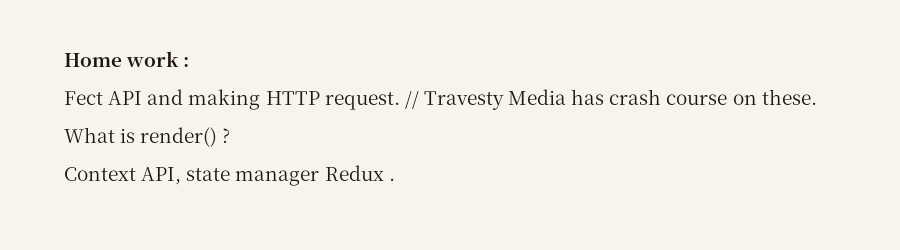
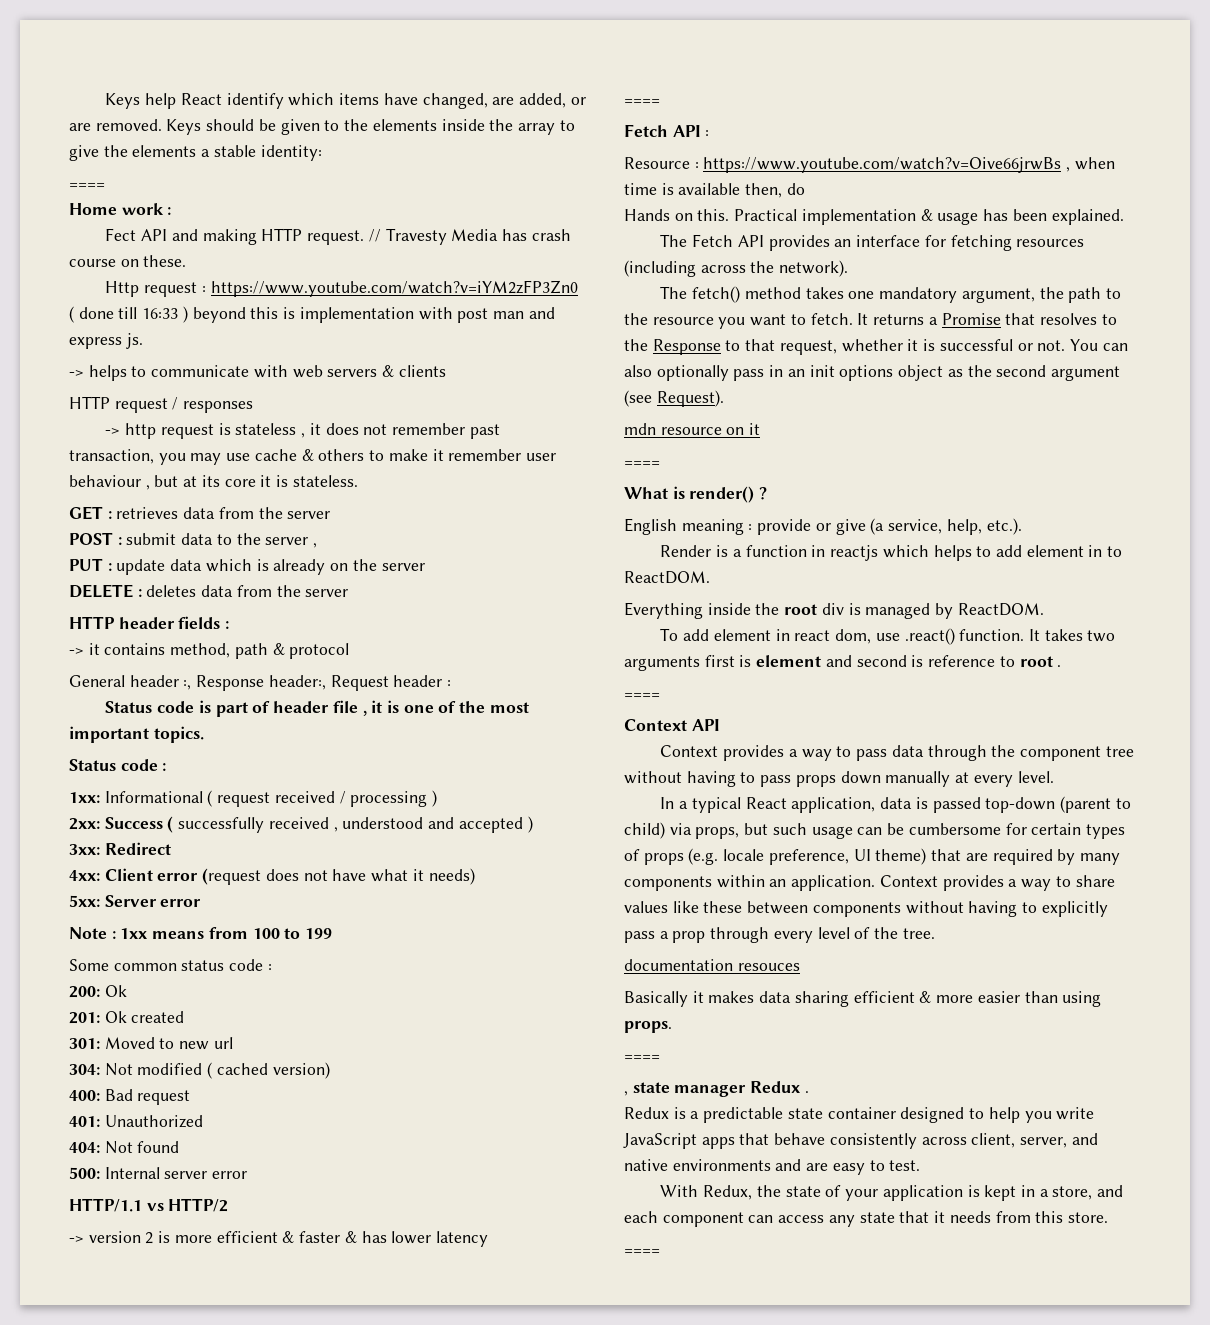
+ Keys help React identify which items have changed, are added, or are removed. Keys should be given to the elements inside the array to give the elements a stable identity:
+ ====
+ Http request : https://www.youtube.com/watch?v=iYM2zFP3Zn0 ( done till 16:33 ) beyond this is implementation with post man and express js.
+ -> helps to communicate with web servers & clients
+ HTTP request / responses
+ -> http request is stateless , it does not remember past transaction, you may use cache & others to make it remember user behaviour , but at its core it is stateless.
+ GET : retrieves data from the server
+ POST : submit data to the server ,
+ PUT : update data which is already on the server
+ DELETE : deletes data from the server
+ HTTP header fields :
+ -> it contains method, path & protocol
+ General header :, Response header:, Request header :
+ Status code is part of header file , it is one of the most important topics.
+ Status code :
+ 1xx: Informational ( request received / processing )
+ 2xx: Success ( successfully received , understood and accepted )
+ 3xx: Redirect
+ 4xx: Client error (request does not have what it needs)
+ 5xx: Server error
+ Note : 1xx means from 100 to 199
+ Some common status code :
+ 200: Ok
+ 201: Ok created
+ 301: Moved to new url
+ 304: Not modified ( cached version)
+ 400: Bad request
+ 401: Unauthorized
+ 404: Not found
+ 500: Internal server error
+ HTTP/1.1 vs HTTP/2
+ -> version 2 is more efficient & faster & has lower latency
+ ====
+ Fetch API :
+ Resource : https://www.youtube.com/watch?v=Oive66jrwBs , when time is available then, do
+ Hands on this. Practical implementation & usage has been explained.
+ The Fetch API provides an interface for fetching resources (including across the network).
+ The fetch() method takes one mandatory argument, the path to the resource you want to fetch. It returns a Promise that resolves to the Response to that request, whether it is successful or not. You can also optionally pass in an init options object as the second argument (see Request).
+ mdn resource on it
+ ====
  What is render() ?
- Context API, state manager Redux .
+ English meaning : provide or give (a service, help, etc.).
+ Render is a function in reactjs which helps to add element in to ReactDOM.
+ Everything inside the root div is managed by ReactDOM.
+ To add element in react dom, use .react() function. It takes two arguments first is element and second is reference to root .
+ ====
+ Context API
+ Context provides a way to pass data through the component tree without having to pass props down manually at every level.
+ In a typical React application, data is passed top-down (parent to child) via props, but such usage can be cumbersome for certain types of props (e.g. locale preference, UI theme) that are required by many components within an application. Context provides a way to share values like these between components without having to explicitly pass a prop through every level of the tree.
+ documentation resouces
+ Basically it makes data sharing efficient & more easier than using props.
+ ====
+ , state manager Redux .
+ Redux is a predictable state container designed to help you write JavaScript apps that behave consistently across client, server, and native environments and are easy to test.
+ With Redux, the state of your application is kept in a store, and each component can access any state that it needs from this store.
+ ====

